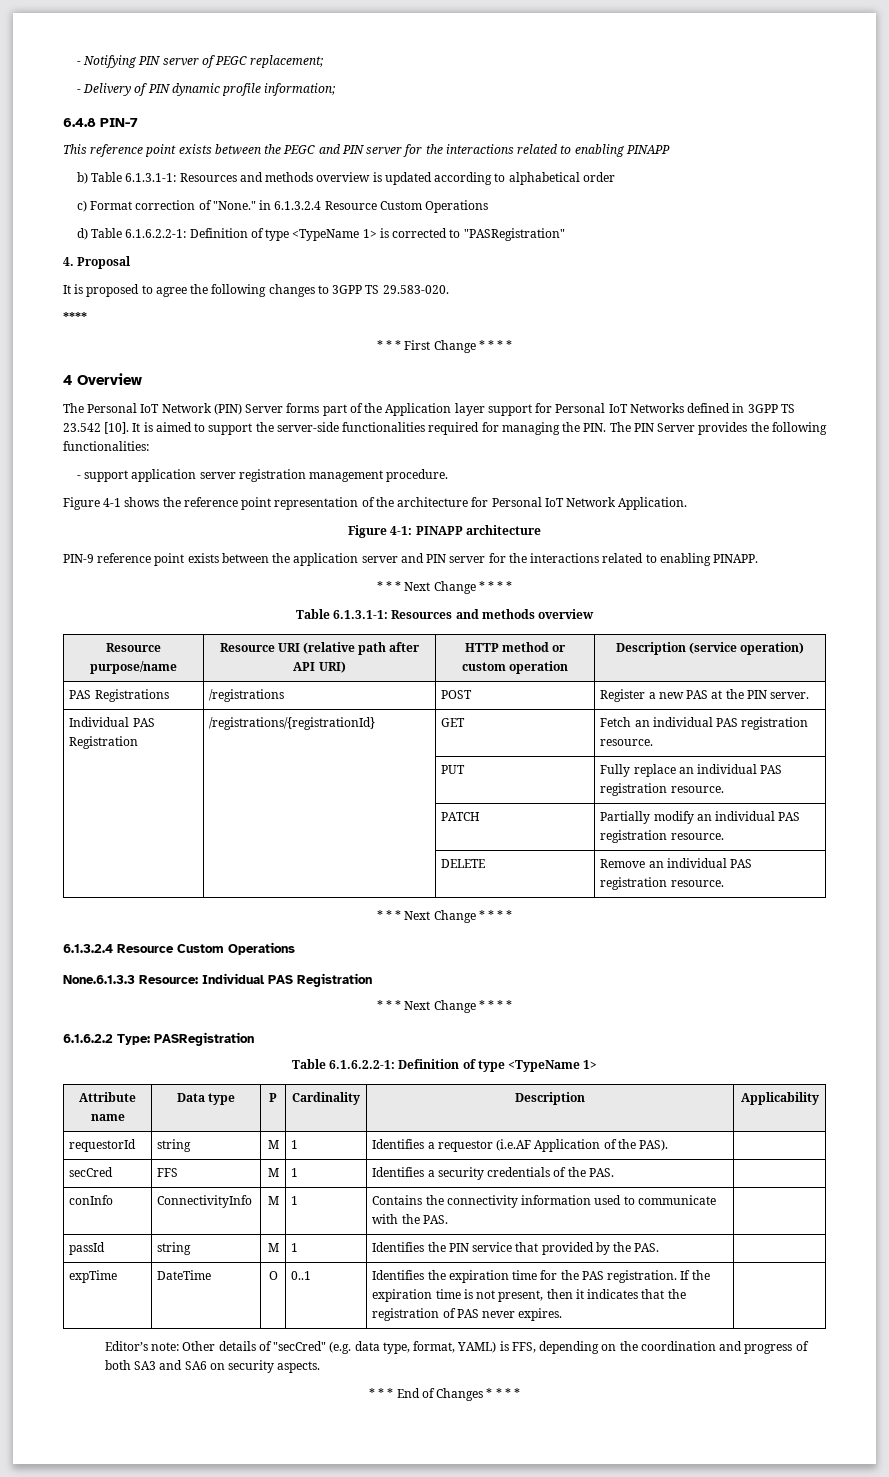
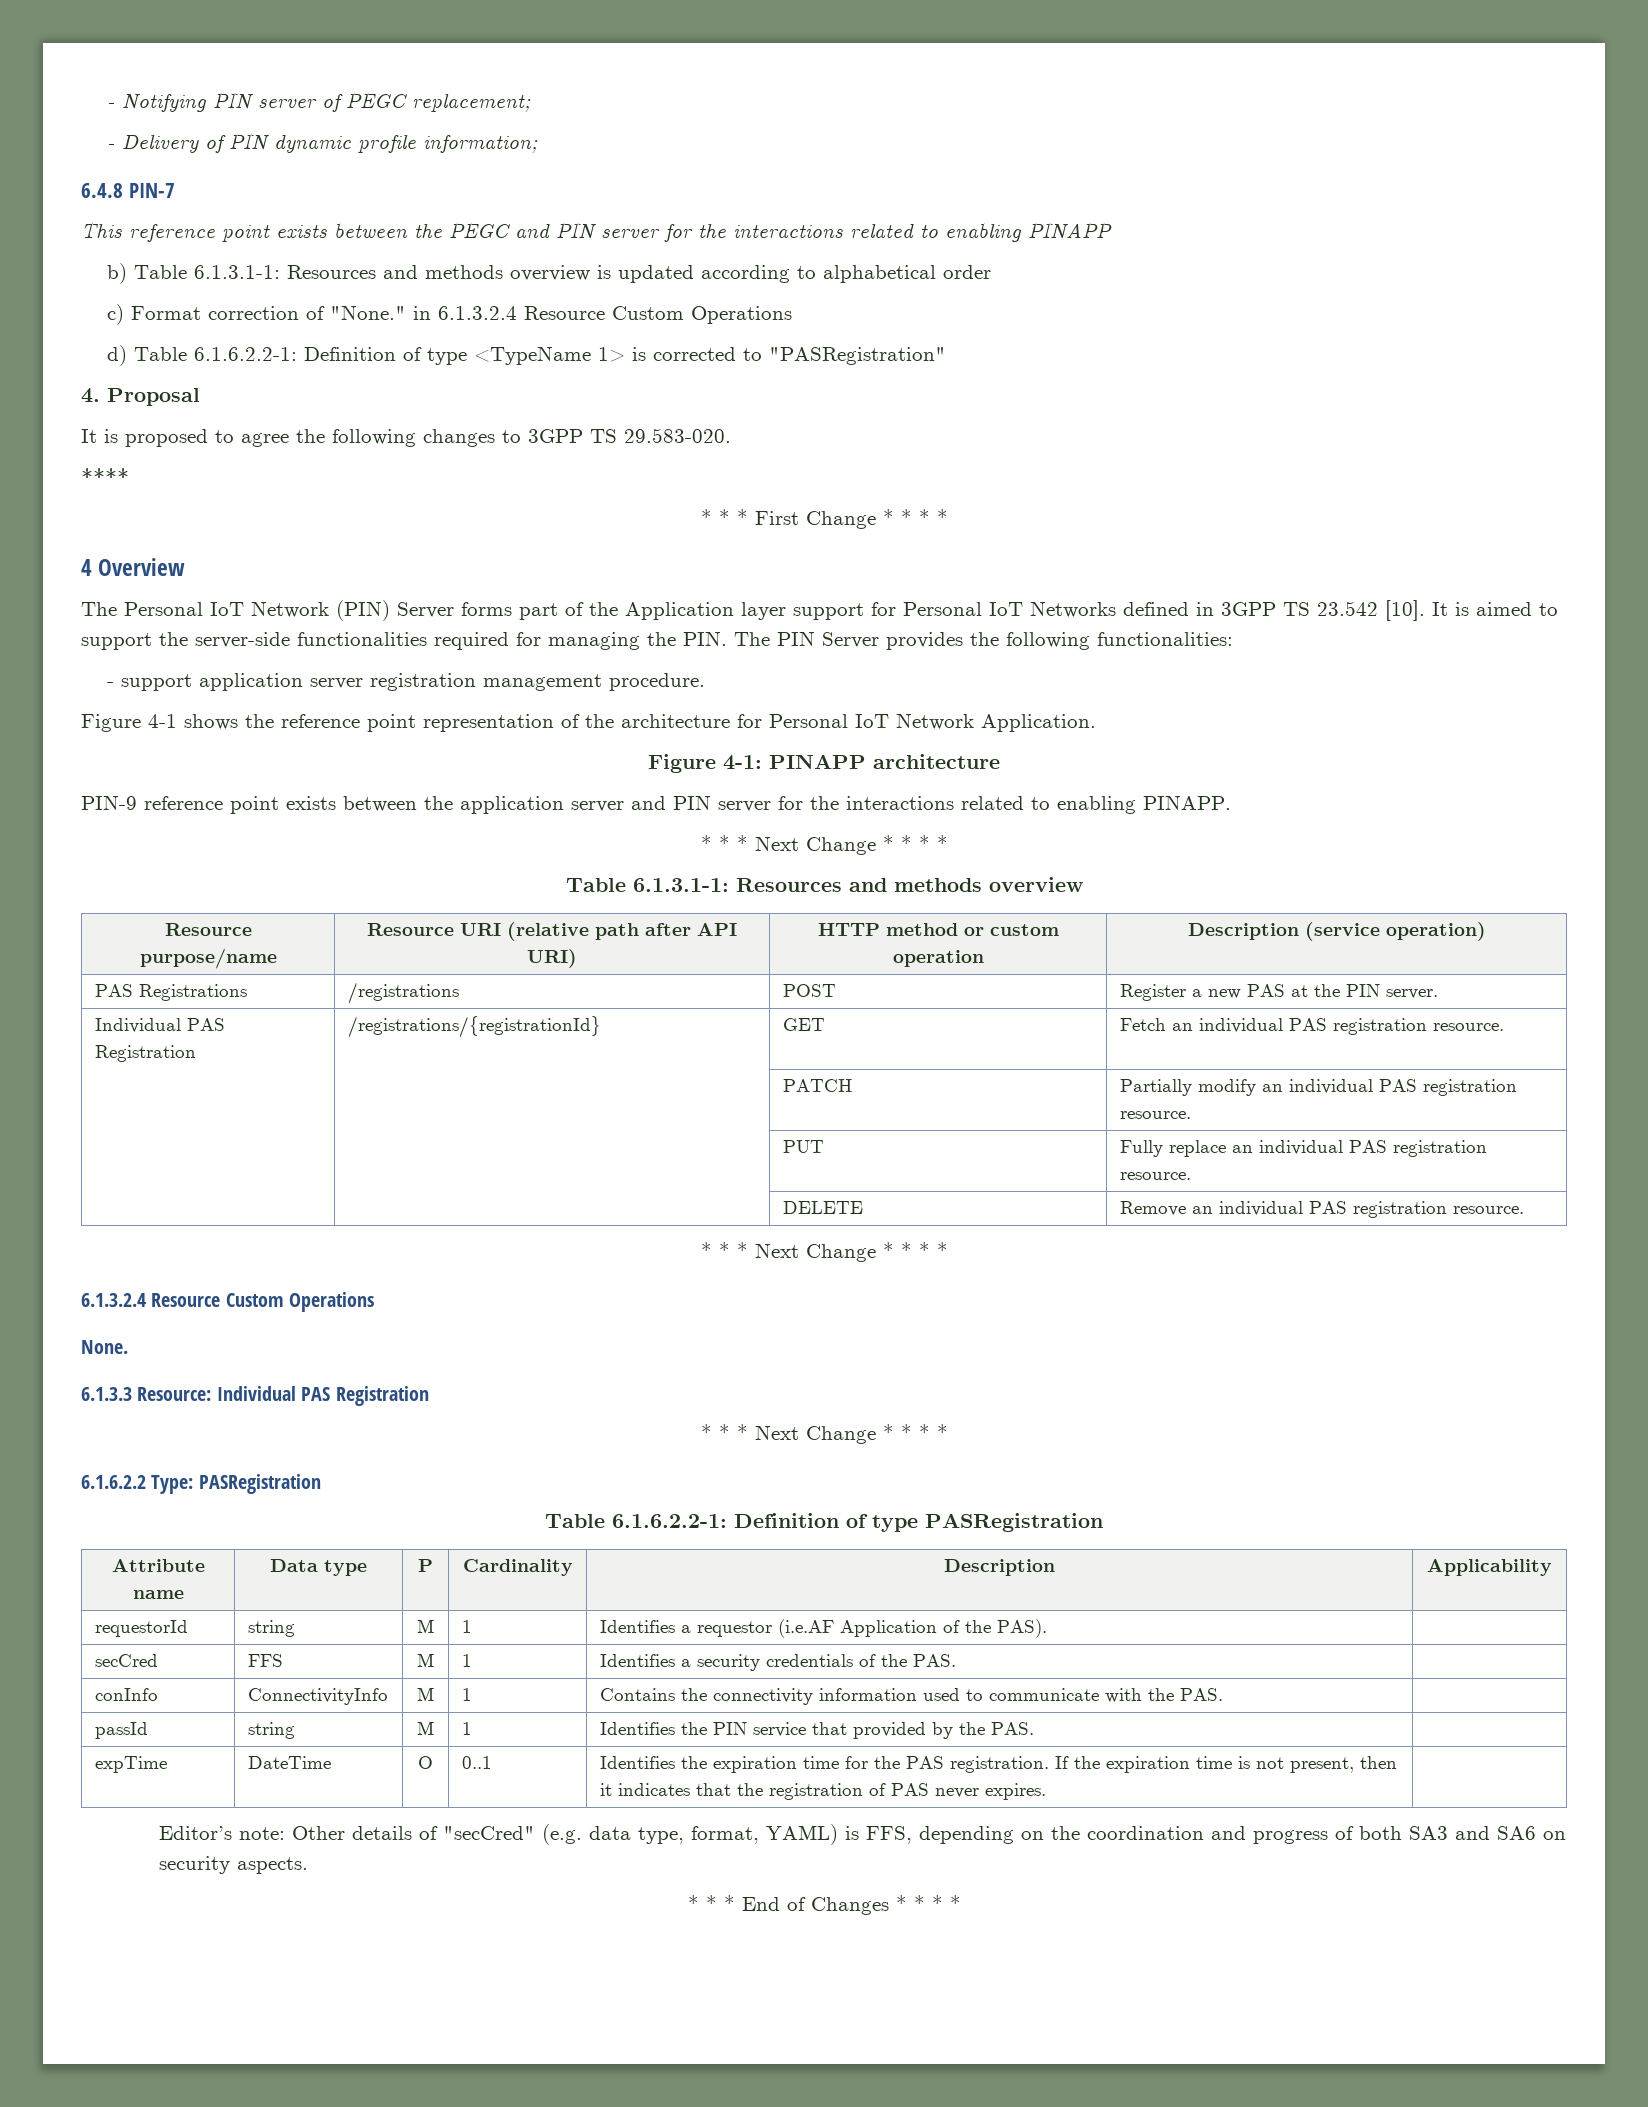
+ | | PATCH | Partially modify an individual PAS registration resource.
  | | PUT | Fully replace an individual PAS registration resource.
- | | PATCH | Partially modify an individual PAS registration resource.
- None.6.1.3.3 Resource: Individual PAS Registration
+ None.
+ 6.1.3.3 Resource: Individual PAS Registration
  6.1.6.2.2 Type: PASRegistration
- Table 6.1.6.2.2-1: Definition of type <TypeName 1>
+ Table 6.1.6.2.2-1: Definition of type PASRegistration

